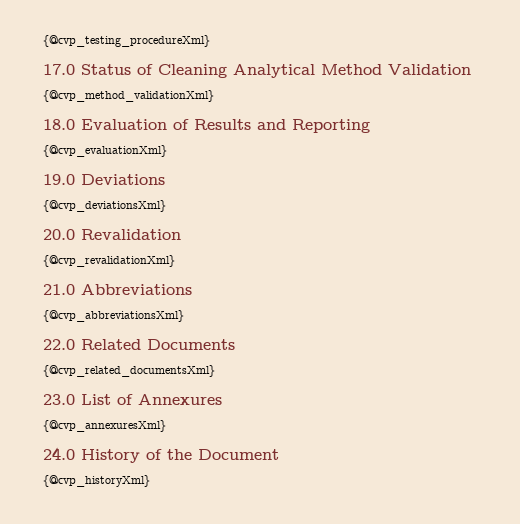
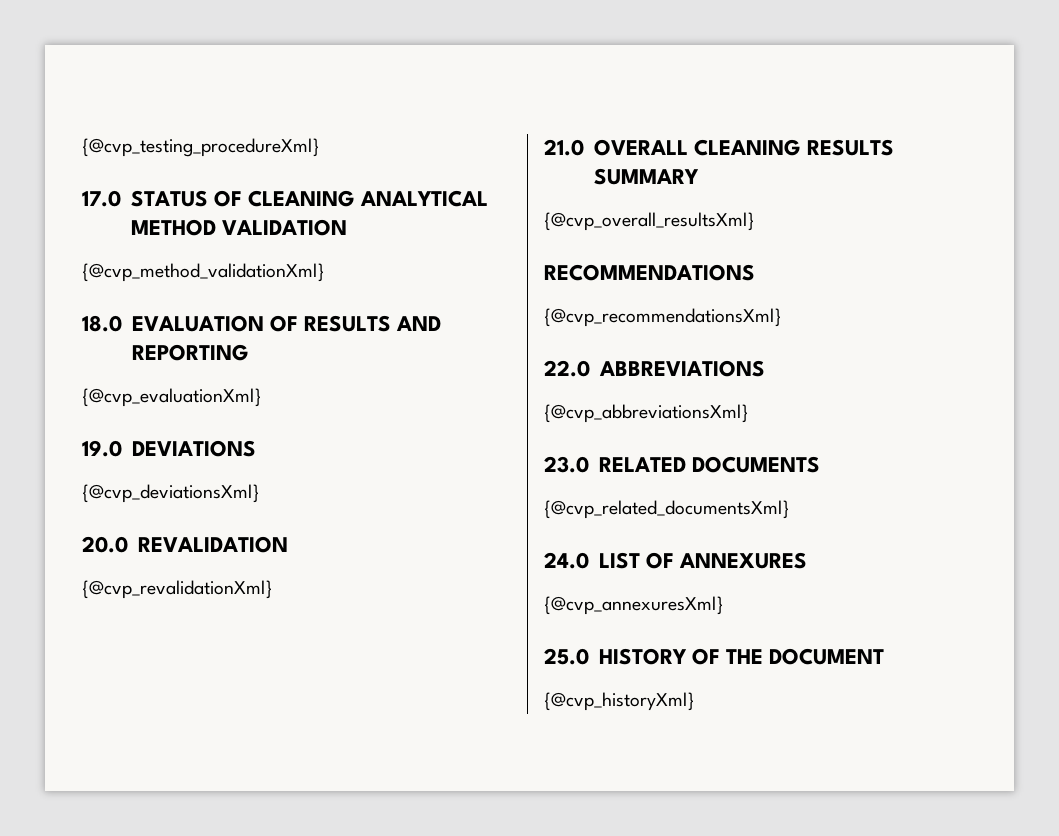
- 17.0 Status of Cleaning Analytical Method Validation
+ 17.0 STATUS OF CLEANING ANALYTICAL METHOD VALIDATION
  {@cvp_method_validationXml}
- 18.0 Evaluation of Results and Reporting
+ 18.0 EVALUATION OF RESULTS AND REPORTING
- 19.0 Deviations
+ 19.0 DEVIATIONS
- 20.0 Revalidation
+ 20.0 REVALIDATION
- 21.0 Abbreviations
+ 21.0 OVERALL CLEANING RESULTS SUMMARY
+ {@cvp_overall_resultsXml}
+ RECOMMENDATIONS
+ {@cvp_recommendationsXml}
+ 22.0 ABBREVIATIONS
  {@cvp_abbreviationsXml}
- 22.0 Related Documents
+ 23.0 RELATED DOCUMENTS
  {@cvp_related_documentsXml}
- 23.0 List of Annexures
+ 24.0 LIST OF ANNEXURES
  {@cvp_annexuresXml}
- 24.0 History of the Document
+ 25.0 HISTORY OF THE DOCUMENT

